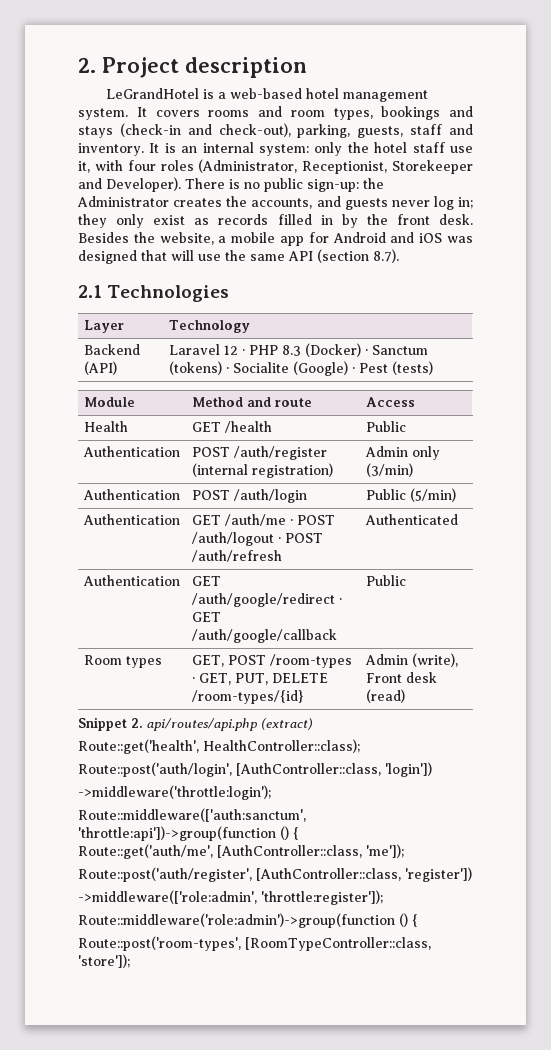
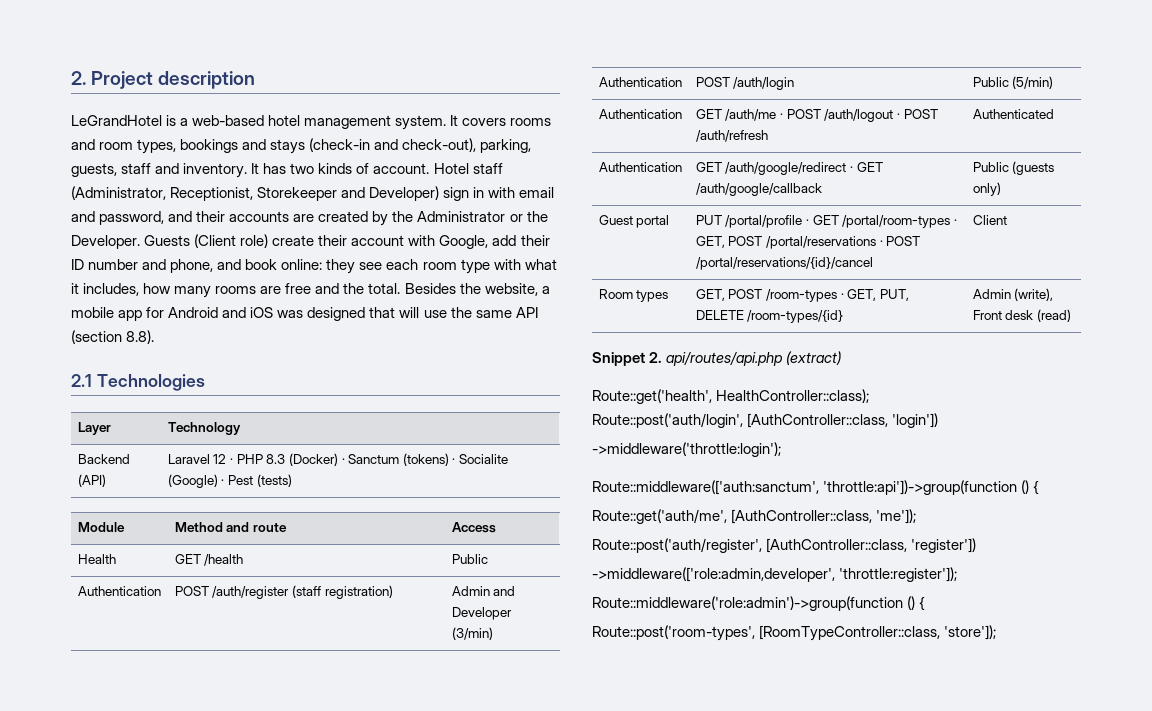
- It is an internal system: only the hotel staff use it, with four roles (Administrator, Receptionist, Storekeeper and Developer). There is no public sign-up: the Administrator creates the accounts, and guests never log in; they only exist as records filled in by the front desk.
+ It has two kinds of account. Hotel staff (Administrator, Receptionist, Storekeeper and Developer) sign in with email and password, and their accounts are created by the Administrator or the Developer. Guests (Client role) create their account with Google, add their ID number and phone, and book online: they see each room type with what it includes, how many rooms are free and the total.
- Besides the website, a mobile app for Android and iOS was designed that will use the same API (section 8.7).
+ Besides the website, a mobile app for Android and iOS was designed that will use the same API (section 8.8).
- Authentication | POST /auth/register (internal registration) | Admin only (3/min)
+ Authentication | POST /auth/register (staff registration) | Admin and Developer (3/min)
- Authentication | GET /auth/google/redirect · GET /auth/google/callback | Public
+ Authentication | GET /auth/google/redirect · GET /auth/google/callback | Public (guests only)
+ Guest portal | PUT /portal/profile · GET /portal/room-types · GET, POST /portal/reservations · POST /portal/reservations/{id}/cancel | Client
- ->middleware(['role:admin', 'throttle:register']);
+ ->middleware(['role:admin,developer', 'throttle:register']);

